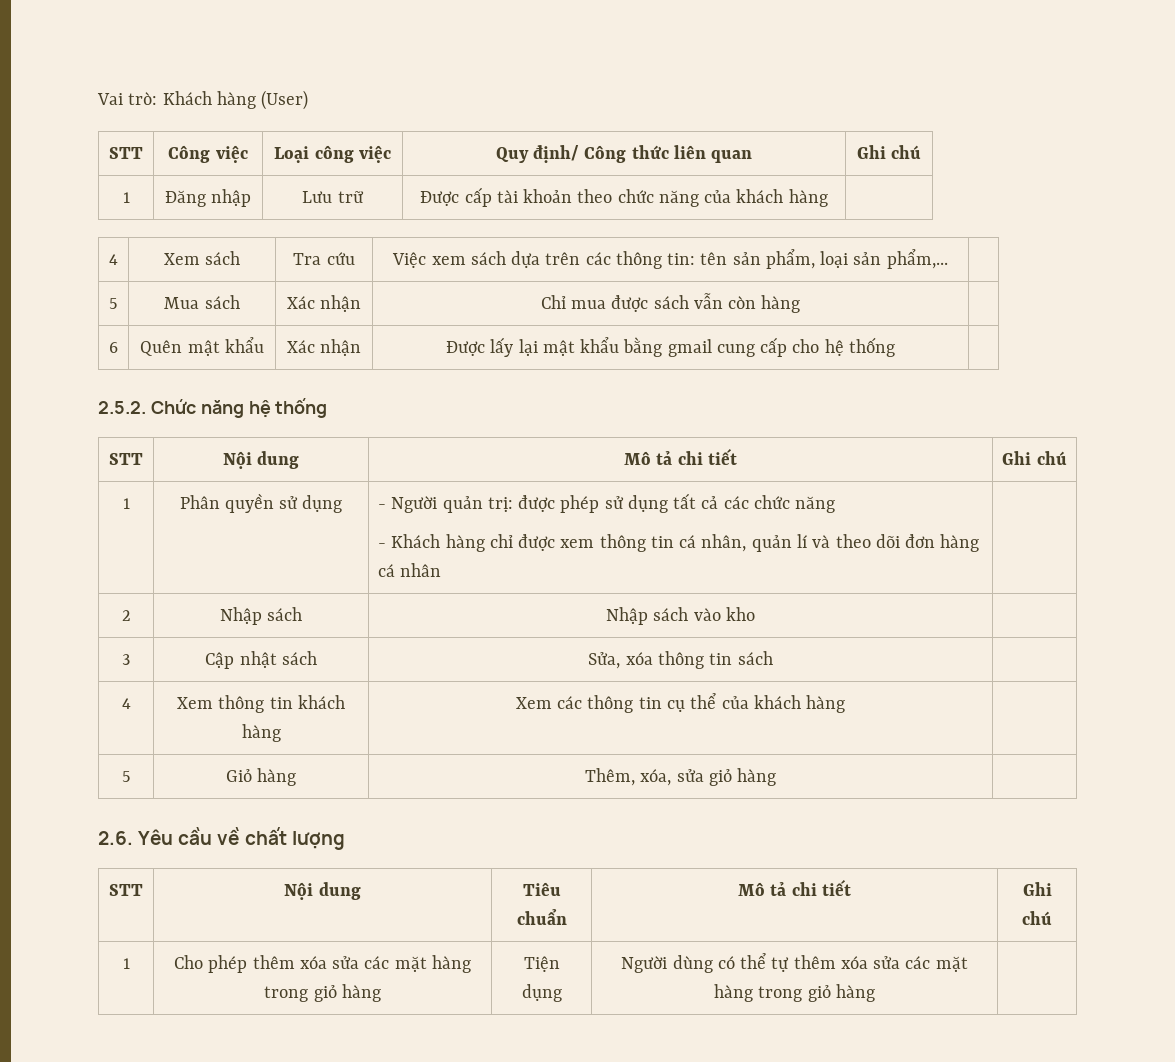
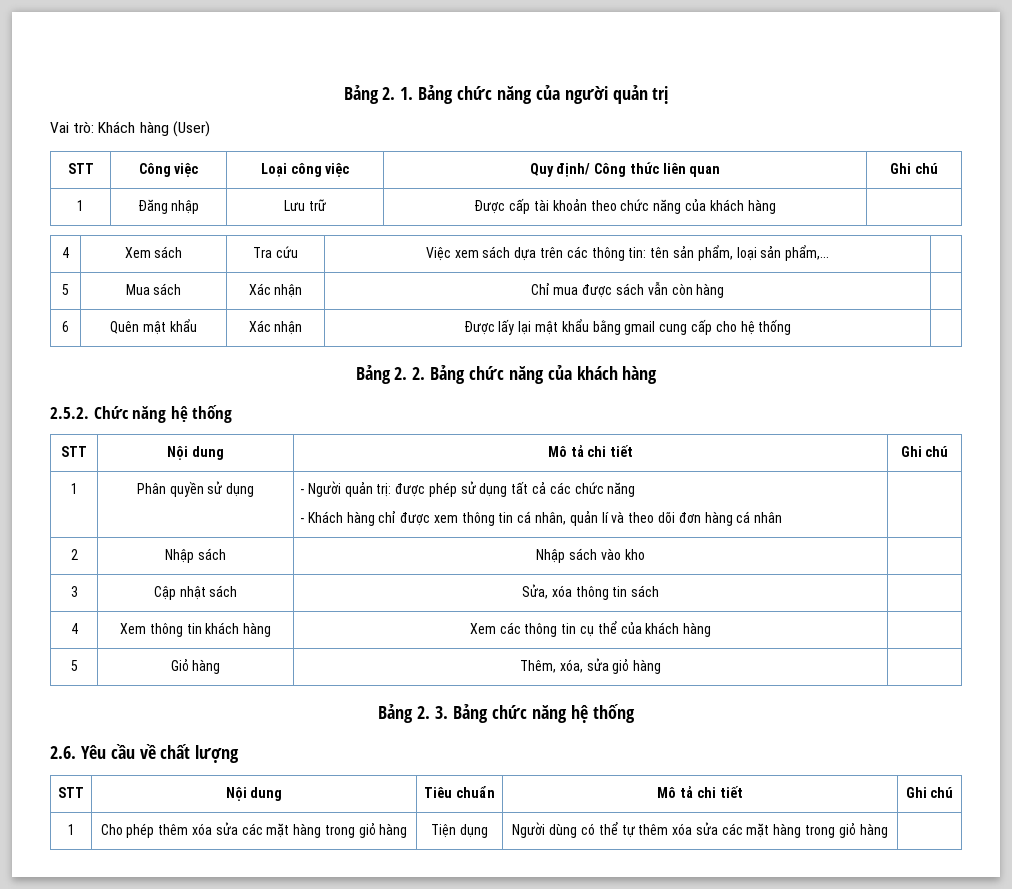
+ Bảng 2. 1. Bảng chức năng của người quản trị
+ Bảng 2. 2. Bảng chức năng của khách hàng
+ Bảng 2. 3. Bảng chức năng hệ thống

